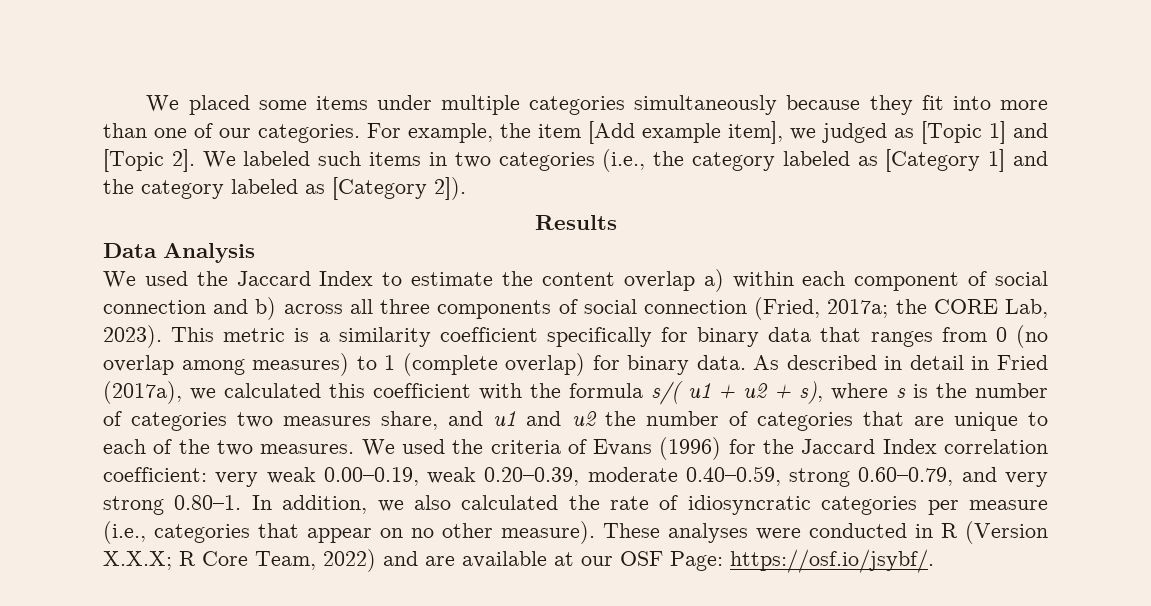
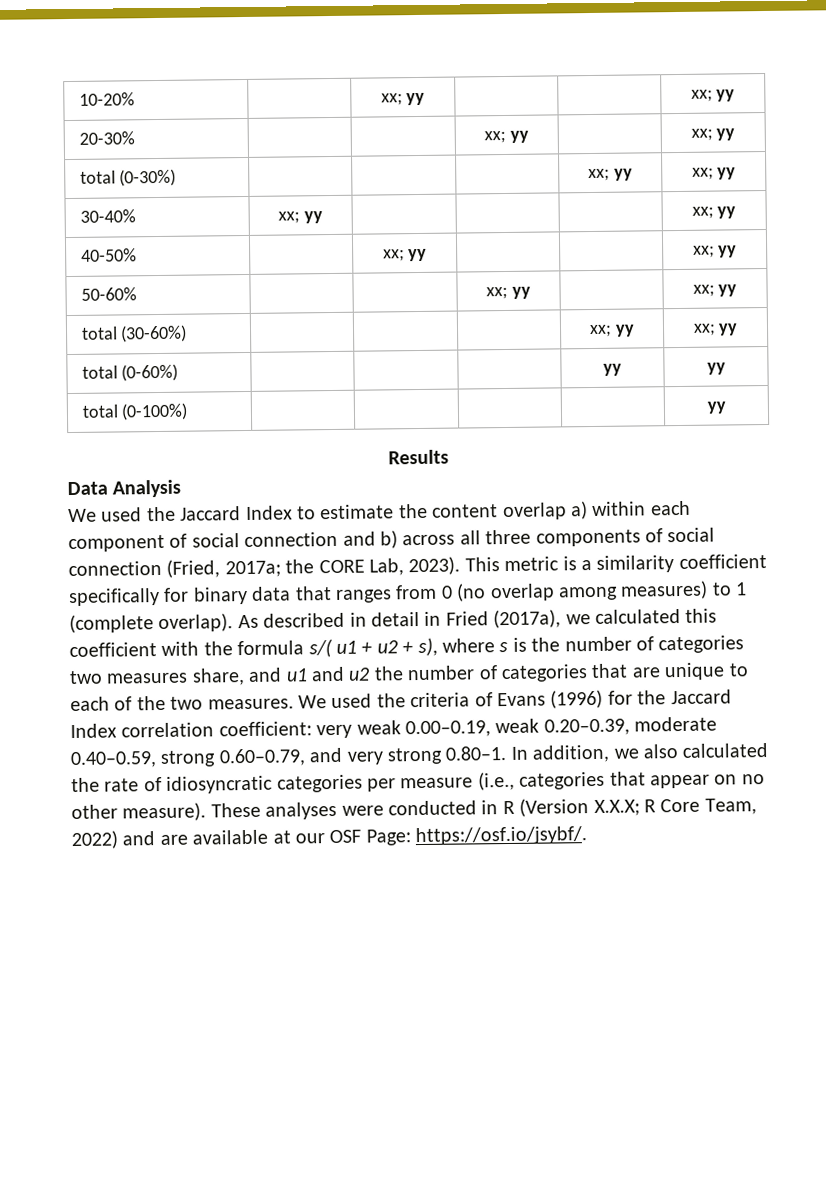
- We placed some items under multiple categories simultaneously because they fit into more than one of our categories. For example, the item [Add example item], we judged as [Topic 1] and [Topic 2]. We labeled such items in two categories (i.e., the category labeled as [Category 1] and the category labeled as [Category 2]).
+ 10-20% | | xx; yy | | | xx; yy
+ 20-30% | | | xx; yy | | xx; yy
+ total (0-30%) | | | | xx; yy | xx; yy
+ 30-40% | xx; yy | | | | xx; yy
+ 40-50% | | xx; yy | | | xx; yy
+ 50-60% | | | xx; yy | | xx; yy
+ total (30-60%) | | | | xx; yy | xx; yy
+ total (0-60%) | | | | yy | yy
+ total (0-100%) | | | | | yy
- This metric is a similarity coefficient specifically for binary data that ranges from 0 (no overlap among measures) to 1 (complete overlap) for binary data.
+ This metric is a similarity coefficient specifically for binary data that ranges from 0 (no overlap among measures) to 1 (complete overlap).

